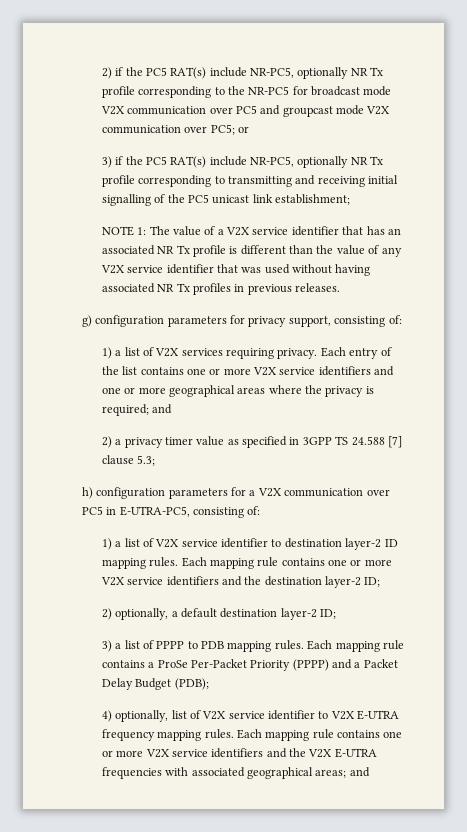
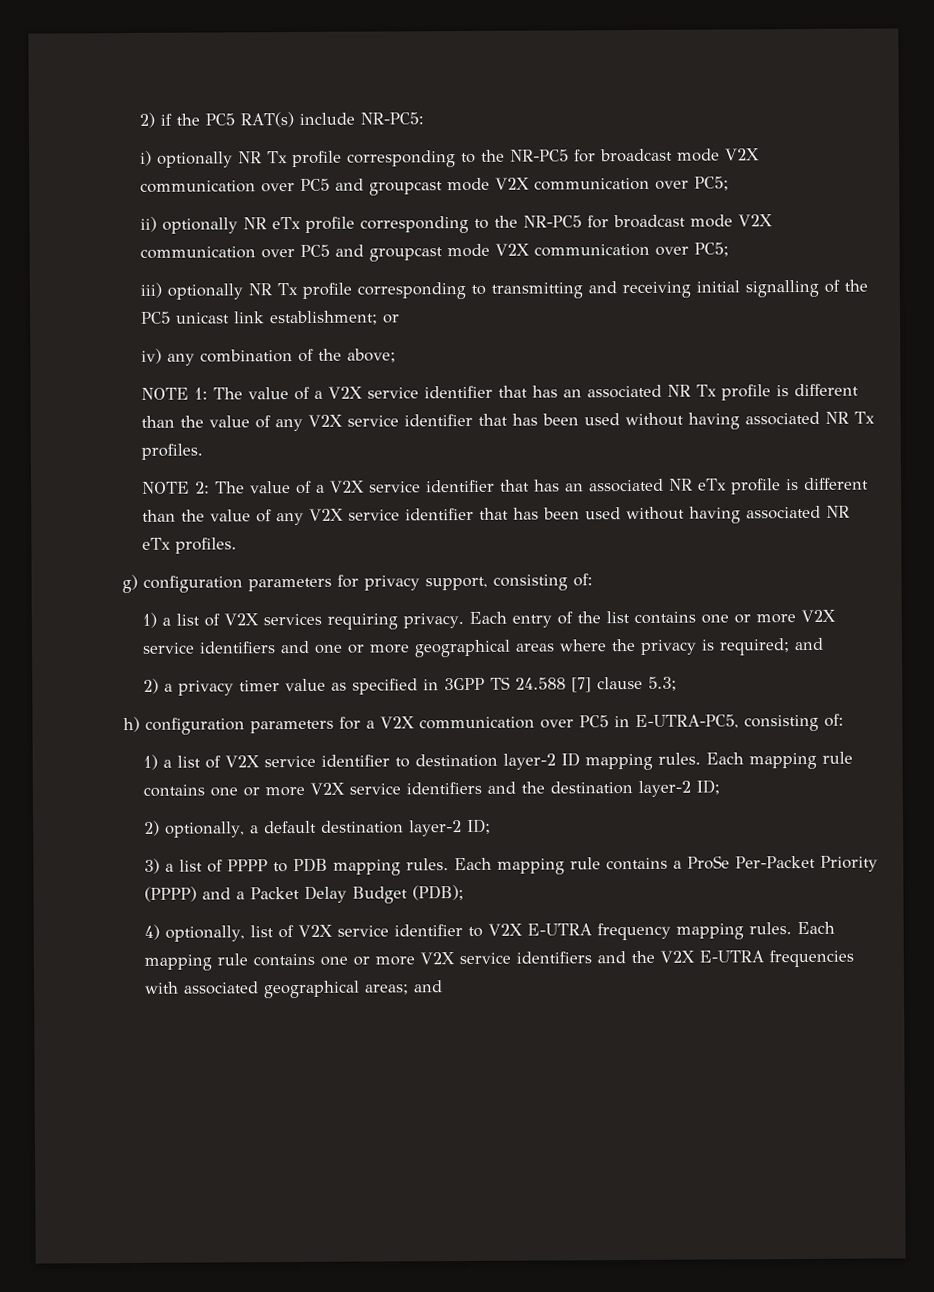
- 2) if the PC5 RAT(s) include NR-PC5, optionally NR Tx profile corresponding to the NR-PC5 for broadcast mode V2X communication over PC5 and groupcast mode V2X communication over PC5; or
- 3) if the PC5 RAT(s) include NR-PC5, optionally NR Tx profile corresponding to transmitting and receiving initial signalling of the PC5 unicast link establishment;
+ 2) if the PC5 RAT(s) include NR-PC5:
+ i) optionally NR Tx profile corresponding to the NR-PC5 for broadcast mode V2X communication over PC5 and groupcast mode V2X communication over PC5;
+ ii) optionally NR eTx profile corresponding to the NR-PC5 for broadcast mode V2X communication over PC5 and groupcast mode V2X communication over PC5;
+ iii) optionally NR Tx profile corresponding to transmitting and receiving initial signalling of the PC5 unicast link establishment; or
+ iv) any combination of the above;
- NOTE 1: The value of a V2X service identifier that has an associated NR Tx profile is different than the value of any V2X service identifier that was used without having associated NR Tx profiles in previous releases.
+ NOTE 1: The value of a V2X service identifier that has an associated NR Tx profile is different than the value of any V2X service identifier that has been used without having associated NR Tx profiles.
+ NOTE 2: The value of a V2X service identifier that has an associated NR eTx profile is different than the value of any V2X service identifier that has been used without having associated NR eTx profiles.

